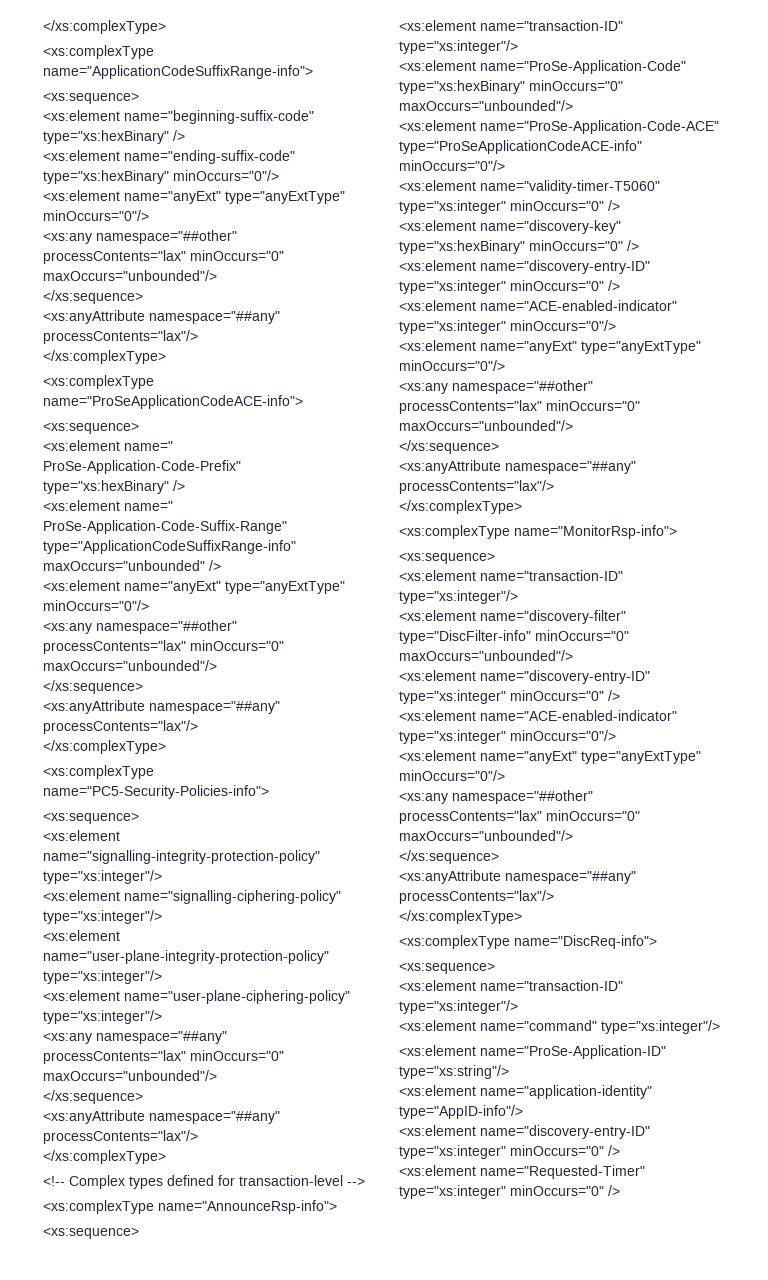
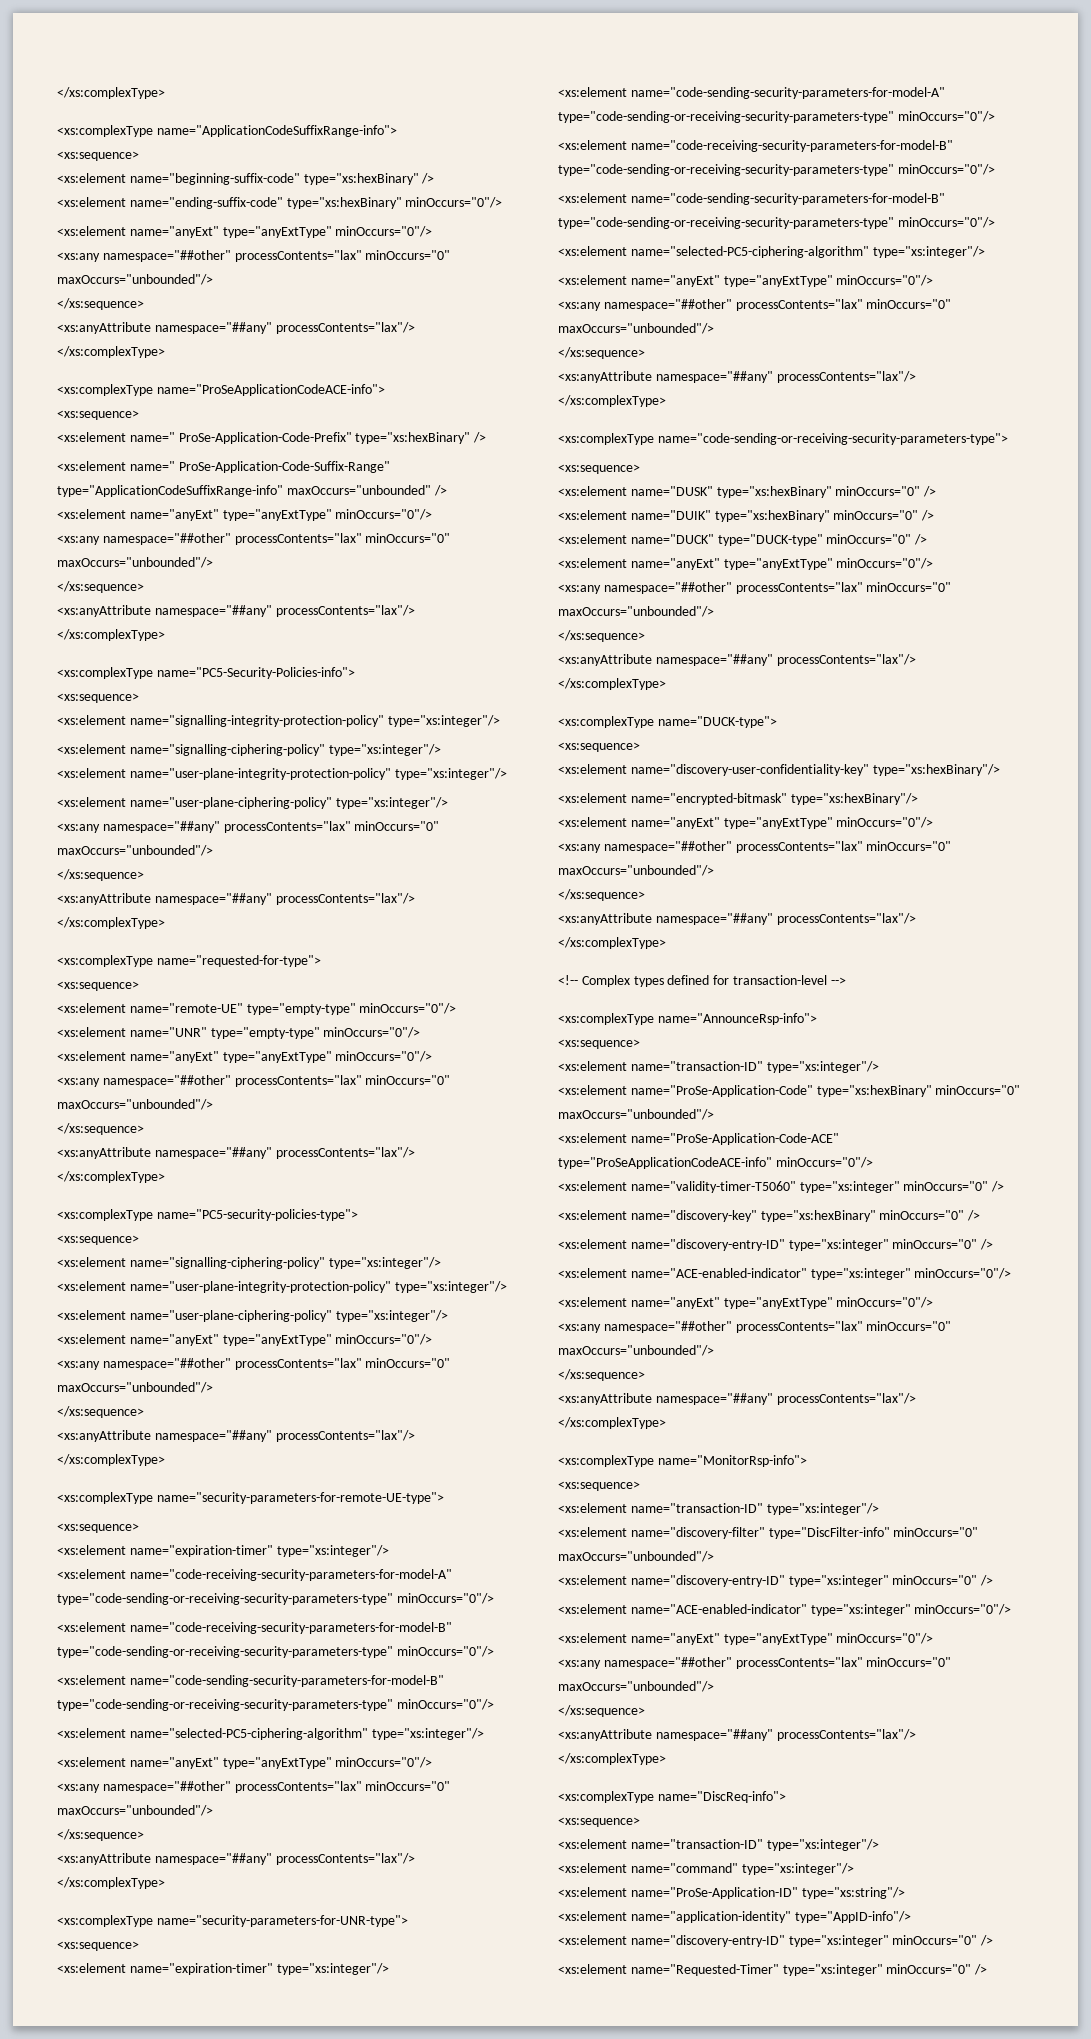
+ <xs:complexType name="requested-for-type">
+ <xs:sequence>
+ <xs:element name="remote-UE" type="empty-type" minOccurs="0"/>
+ <xs:element name="UNR" type="empty-type" minOccurs="0"/>
+ <xs:element name="anyExt" type="anyExtType" minOccurs="0"/>
+ <xs:any namespace="##other" processContents="lax" minOccurs="0" maxOccurs="unbounded"/>
+ </xs:sequence>
+ <xs:anyAttribute namespace="##any" processContents="lax"/>
+ </xs:complexType>
+ <xs:complexType name="PC5-security-policies-type">
+ <xs:sequence>
+ <xs:element name="signalling-ciphering-policy" type="xs:integer"/>
+ <xs:element name="user-plane-integrity-protection-policy" type="xs:integer"/>
+ <xs:element name="user-plane-ciphering-policy" type="xs:integer"/>
+ <xs:element name="anyExt" type="anyExtType" minOccurs="0"/>
+ <xs:any namespace="##other" processContents="lax" minOccurs="0" maxOccurs="unbounded"/>
+ </xs:sequence>
+ <xs:anyAttribute namespace="##any" processContents="lax"/>
+ </xs:complexType>
+ <xs:complexType name="security-parameters-for-remote-UE-type">
+ <xs:sequence>
+ <xs:element name="expiration-timer" type="xs:integer"/>
+ <xs:element name="code-receiving-security-parameters-for-model-A" type="code-sending-or-receiving-security-parameters-type" minOccurs="0"/>
+ <xs:element name="code-receiving-security-parameters-for-model-B" type="code-sending-or-receiving-security-parameters-type" minOccurs="0"/>
+ <xs:element name="code-sending-security-parameters-for-model-B" type="code-sending-or-receiving-security-parameters-type" minOccurs="0"/>
+ <xs:element name="selected-PC5-ciphering-algorithm" type="xs:integer"/>
+ <xs:element name="anyExt" type="anyExtType" minOccurs="0"/>
+ <xs:any namespace="##other" processContents="lax" minOccurs="0" maxOccurs="unbounded"/>
+ </xs:sequence>
+ <xs:anyAttribute namespace="##any" processContents="lax"/>
+ </xs:complexType>
+ <xs:complexType name="security-parameters-for-UNR-type">
+ <xs:sequence>
+ <xs:element name="expiration-timer" type="xs:integer"/>
+ <xs:element name="code-sending-security-parameters-for-model-A" type="code-sending-or-receiving-security-parameters-type" minOccurs="0"/>
+ <xs:element name="code-receiving-security-parameters-for-model-B" type="code-sending-or-receiving-security-parameters-type" minOccurs="0"/>
+ <xs:element name="code-sending-security-parameters-for-model-B" type="code-sending-or-receiving-security-parameters-type" minOccurs="0"/>
+ <xs:element name="selected-PC5-ciphering-algorithm" type="xs:integer"/>
+ <xs:element name="anyExt" type="anyExtType" minOccurs="0"/>
+ <xs:any namespace="##other" processContents="lax" minOccurs="0" maxOccurs="unbounded"/>
+ </xs:sequence>
+ <xs:anyAttribute namespace="##any" processContents="lax"/>
+ </xs:complexType>
+ <xs:complexType name="code-sending-or-receiving-security-parameters-type">
+ <xs:sequence>
+ <xs:element name="DUSK" type="xs:hexBinary" minOccurs="0" />
+ <xs:element name="DUIK" type="xs:hexBinary" minOccurs="0" />
+ <xs:element name="DUCK" type="DUCK-type" minOccurs="0" />
+ <xs:element name="anyExt" type="anyExtType" minOccurs="0"/>
+ <xs:any namespace="##other" processContents="lax" minOccurs="0" maxOccurs="unbounded"/>
+ </xs:sequence>
+ <xs:anyAttribute namespace="##any" processContents="lax"/>
+ </xs:complexType>
+ <xs:complexType name="DUCK-type">
+ <xs:sequence>
+ <xs:element name="discovery-user-confidentiality-key" type="xs:hexBinary"/>
+ <xs:element name="encrypted-bitmask" type="xs:hexBinary"/>
+ <xs:element name="anyExt" type="anyExtType" minOccurs="0"/>
+ <xs:any namespace="##other" processContents="lax" minOccurs="0" maxOccurs="unbounded"/>
+ </xs:sequence>
+ <xs:anyAttribute namespace="##any" processContents="lax"/>
+ </xs:complexType>

